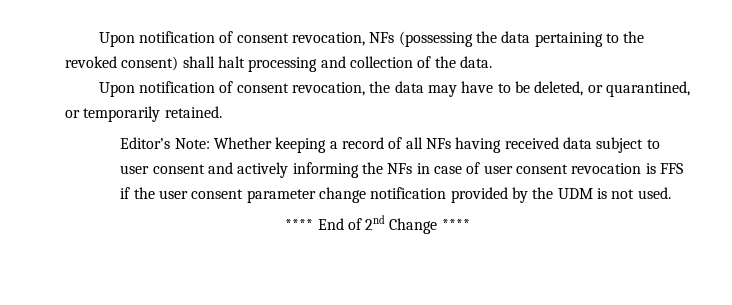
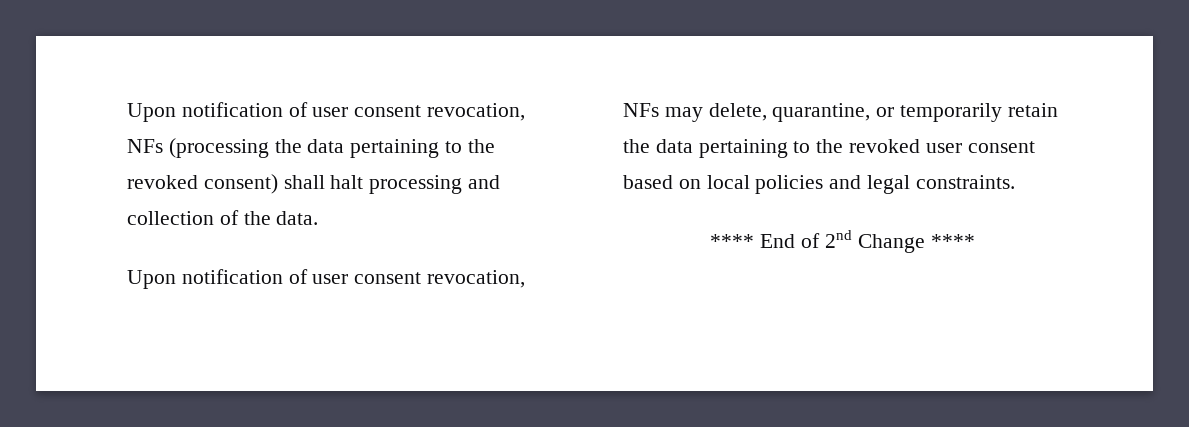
- Upon notification of consent revocation, NFs (possessing the data pertaining to the revoked consent) shall halt processing and collection of the data.
+ Upon notification of user consent revocation, NFs (processing the data pertaining to the revoked consent) shall halt processing and collection of the data.
- Upon notification of consent revocation, the data may have to be deleted, or quarantined, or temporarily retained.
- Editor’s Note: Whether keeping a record of all NFs having received data subject to user consent and actively informing the NFs in case of user consent revocation is FFS if the user consent parameter change notification provided by the UDM is not used.
+ Upon notification of user consent revocation, NFs may delete, quarantine, or temporarily retain the data pertaining to the revoked user consent based on local policies and legal constraints.

